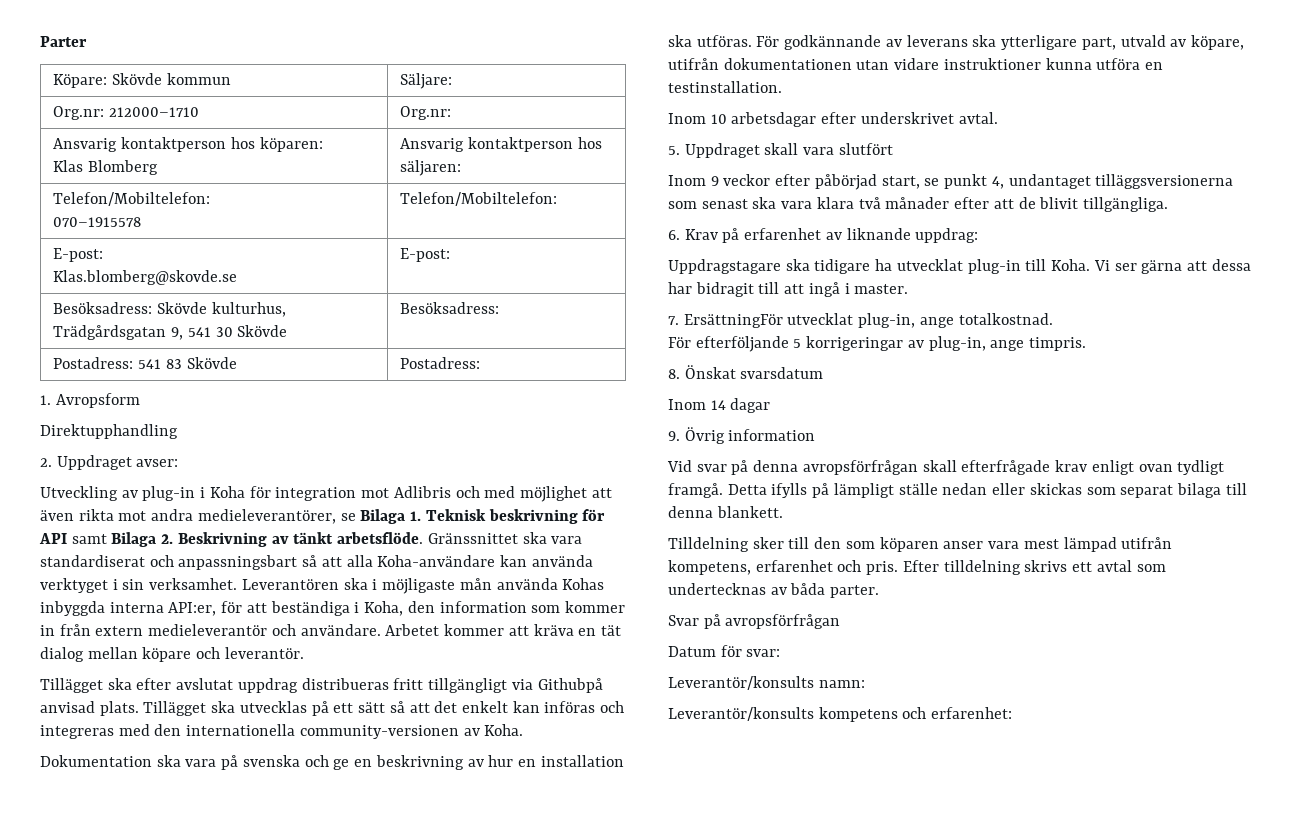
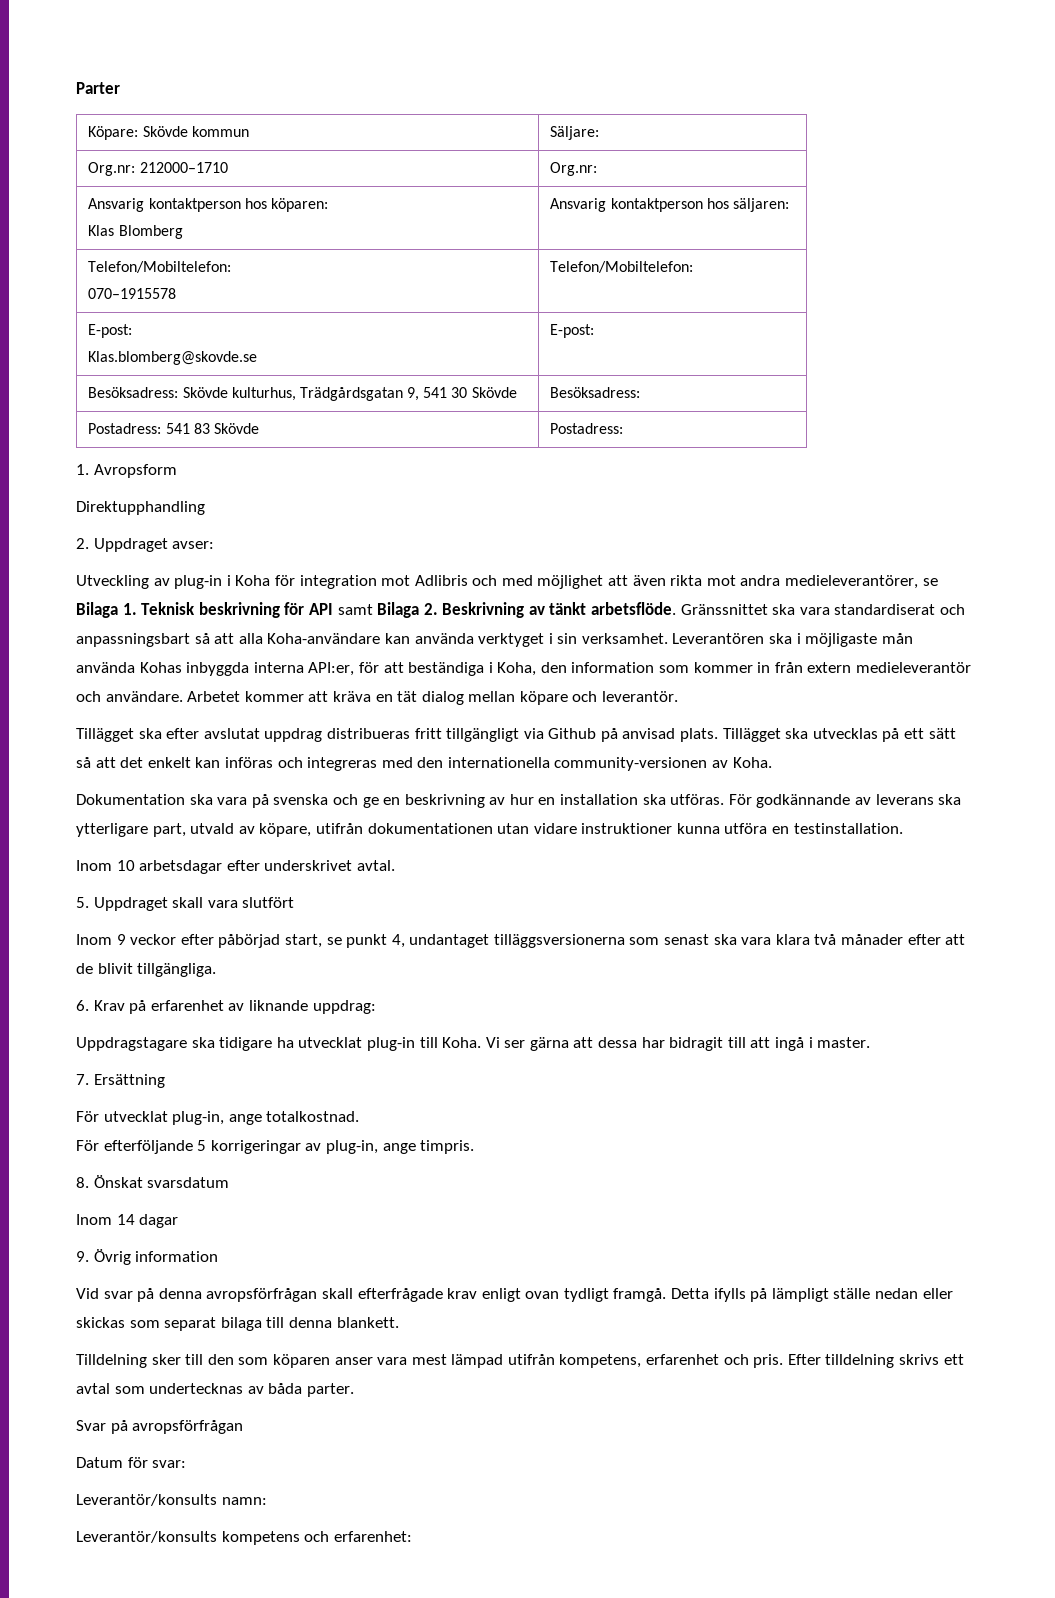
- Tillägget ska efter avslutat uppdrag distribueras fritt tillgängligt via Githubpå anvisad plats.
+ Tillägget ska efter avslutat uppdrag distribueras fritt tillgängligt via Github på anvisad plats.
- 7. ErsättningFör utvecklat plug-in, ange totalkostnad.
+ 7. Ersättning
+ För utvecklat plug-in, ange totalkostnad.

